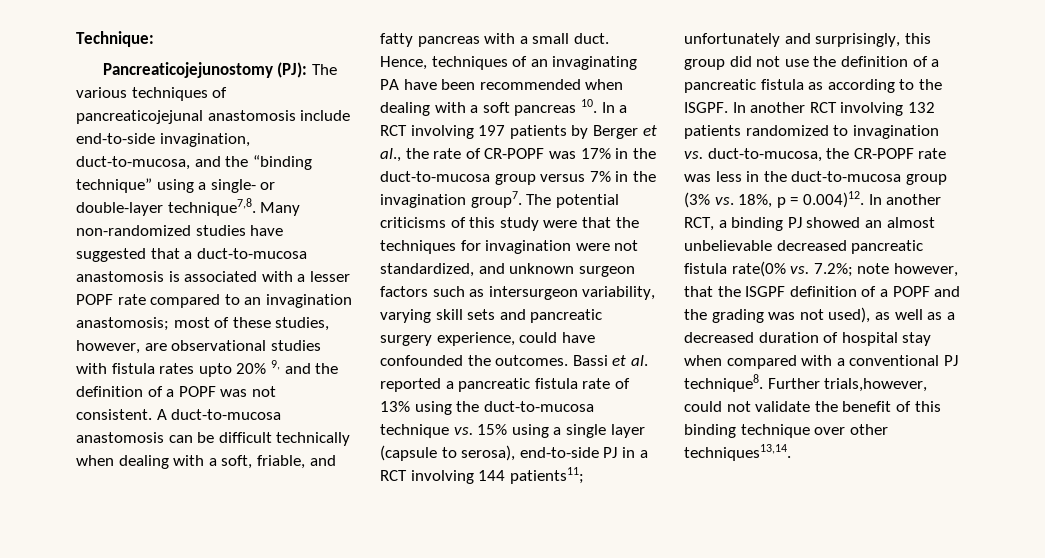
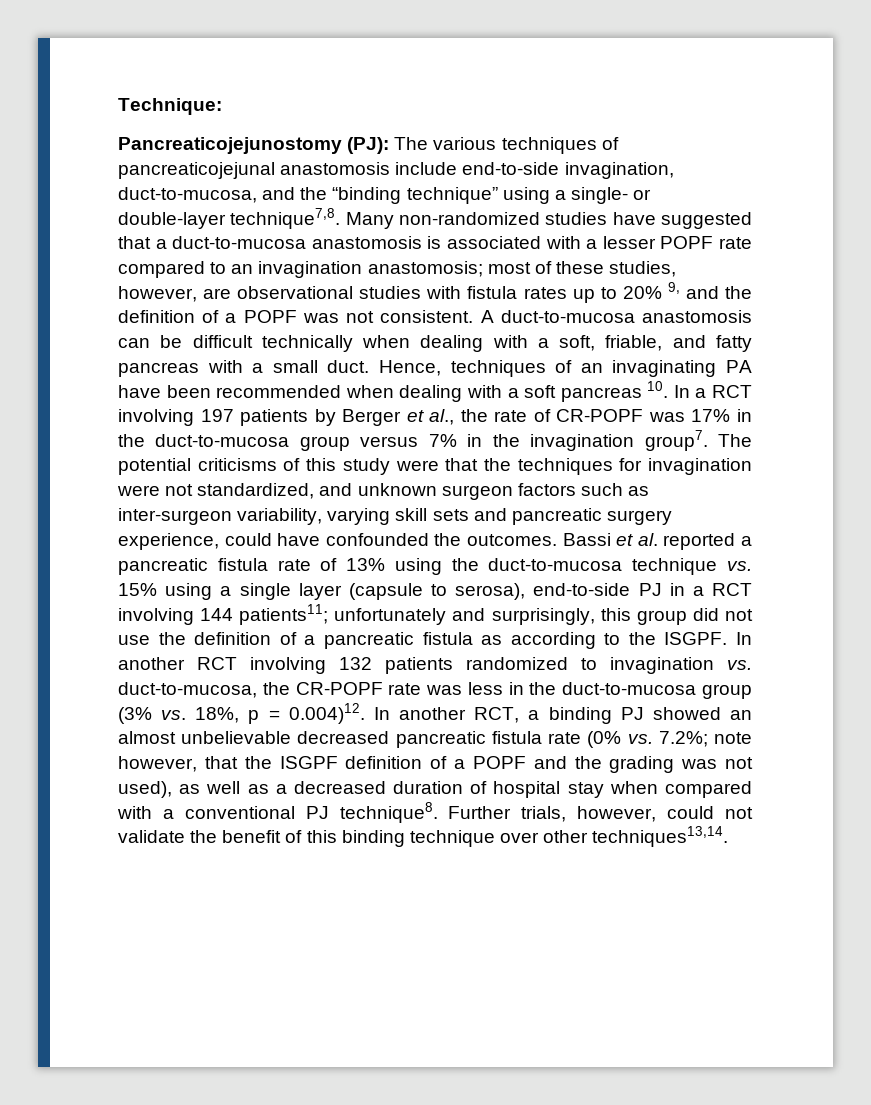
- Many non-randomized studies have suggested that a duct-to-mucosa anastomosis is associated with a lesser POPF rate compared to an invagination anastomosis; most of these studies, however, are observational studies with fistula rates upto 20% 9, and the definition of a POPF was not consistent.
+ Many non-randomized studies have suggested that a duct-to-mucosa anastomosis is associated with a lesser POPF rate compared to an invagination anastomosis; most of these studies, however, are observational studies with fistula rates up to 20% 9, and the definition of a POPF was not consistent.
- The potential criticisms of this study were that the techniques for invagination were not standardized, and unknown surgeon factors such as intersurgeon variability, varying skill sets and pancreatic surgery experience, could have confounded the outcomes.
+ The potential criticisms of this study were that the techniques for invagination were not standardized, and unknown surgeon factors such as inter-surgeon variability, varying skill sets and pancreatic surgery experience, could have confounded the outcomes.
- In another RCT involving 132 patients randomized to invagination vs. duct-to-mucosa, the CR-POPF rate was less in the duct-to-mucosa group (3% vs. 18%, p = 0.004)12. In another RCT, a binding PJ showed an almost unbelievable decreased pancreatic fistula rate(0% vs. 7.2%;
+ In another RCT involving 132 patients randomized to invagination vs. duct-to-mucosa, the CR-POPF rate was less in the duct-to-mucosa group (3% vs. 18%, p = 0.004)12. In another RCT, a binding PJ showed an almost unbelievable decreased pancreatic fistula rate (0% vs. 7.2%;
- Further trials,however, could not validate the benefit of this binding technique over other techniques13,14.
+ Further trials, however, could not validate the benefit of this binding technique over other techniques13,14.

